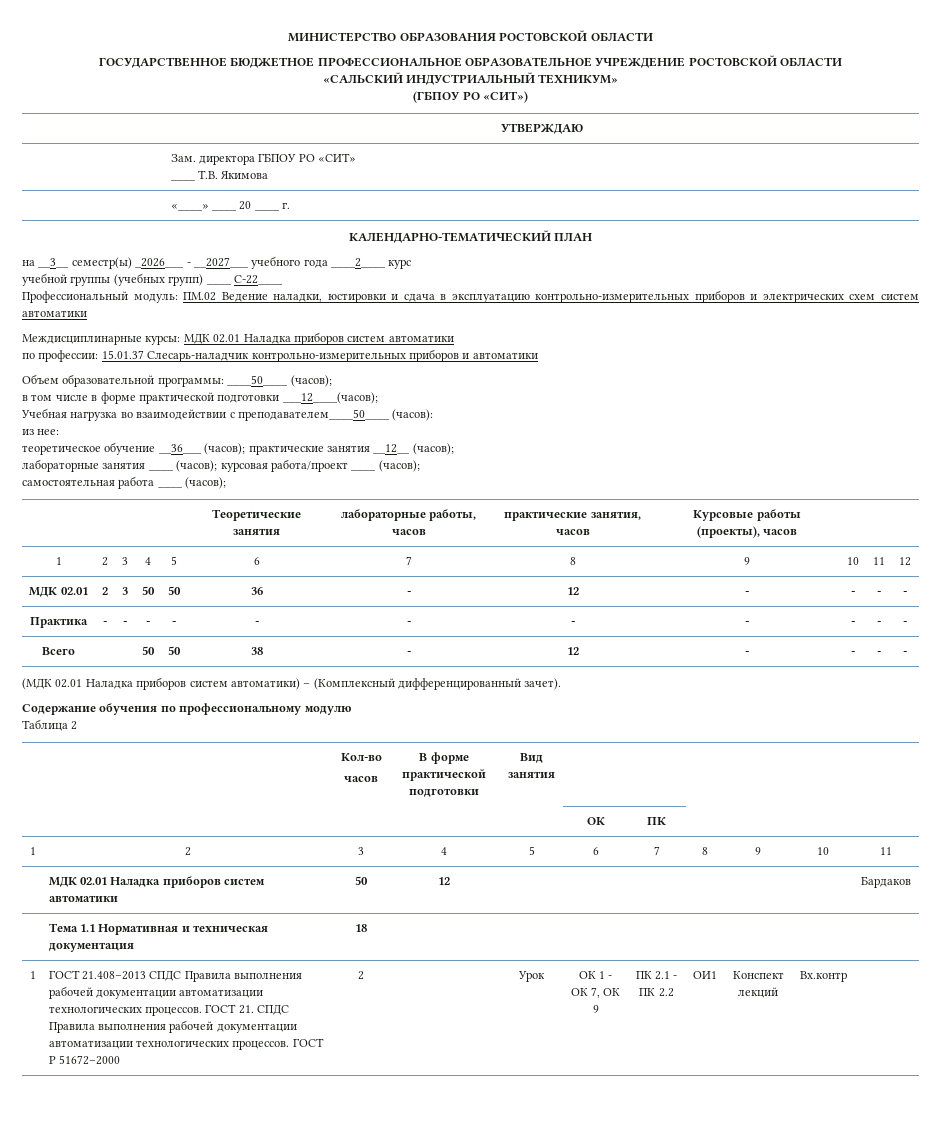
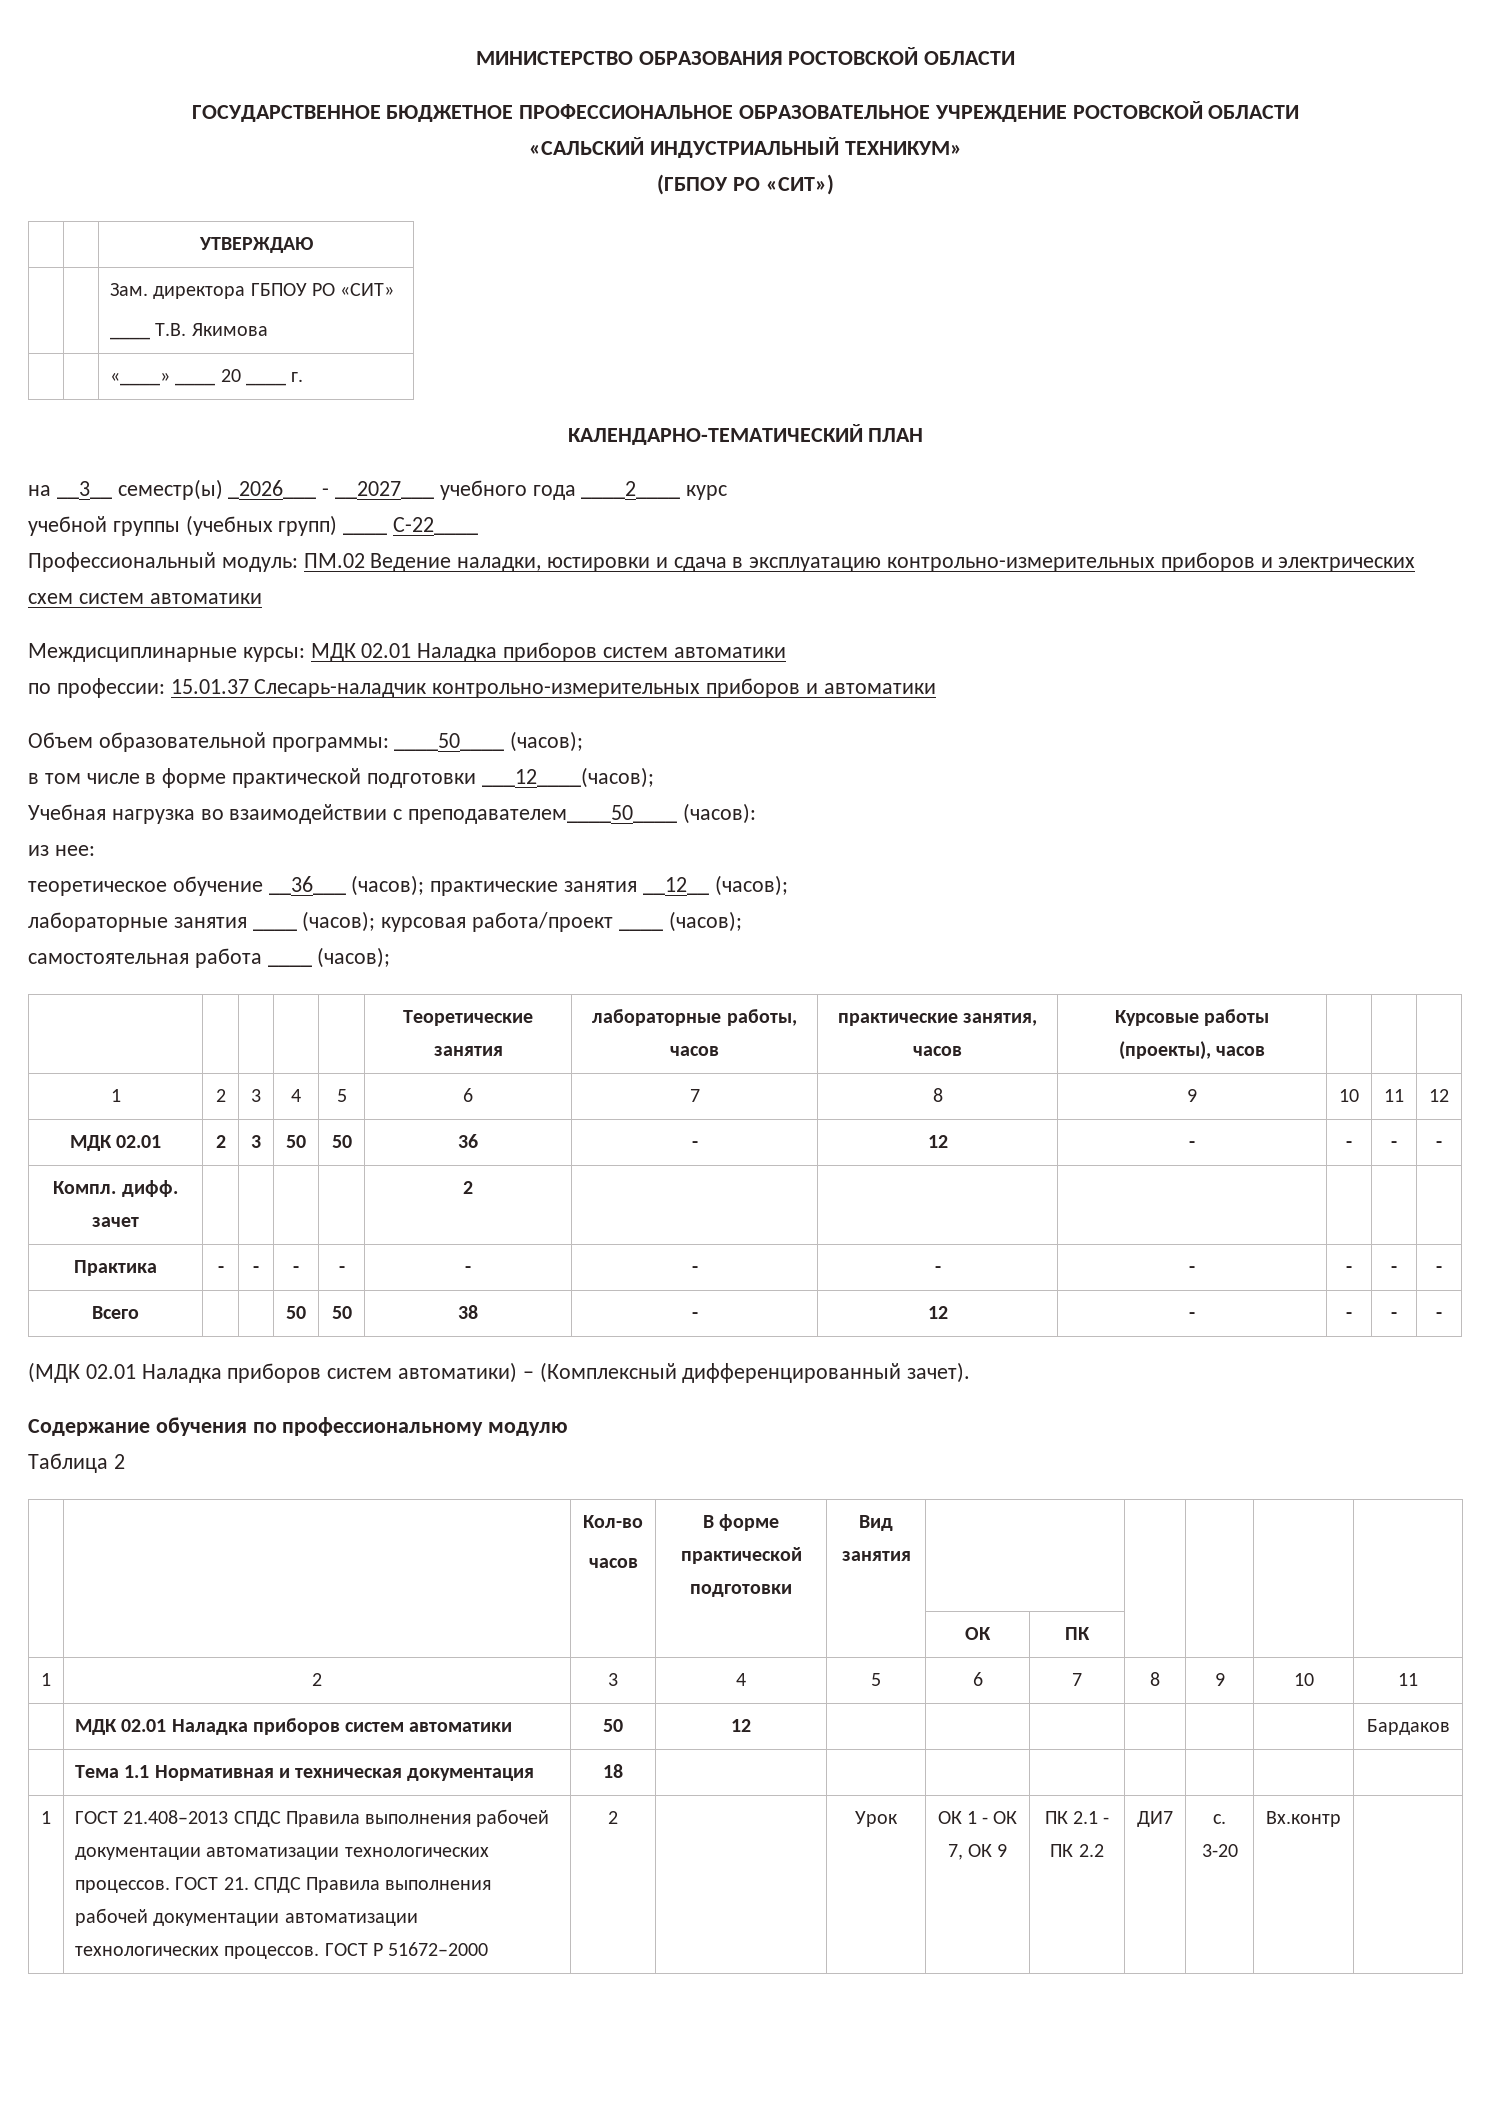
+ Компл. дифф. зачет | | | | | 2 | | | | | |
- ОИ1 | Конспект лекций
+ ДИ7 | с. 3-20

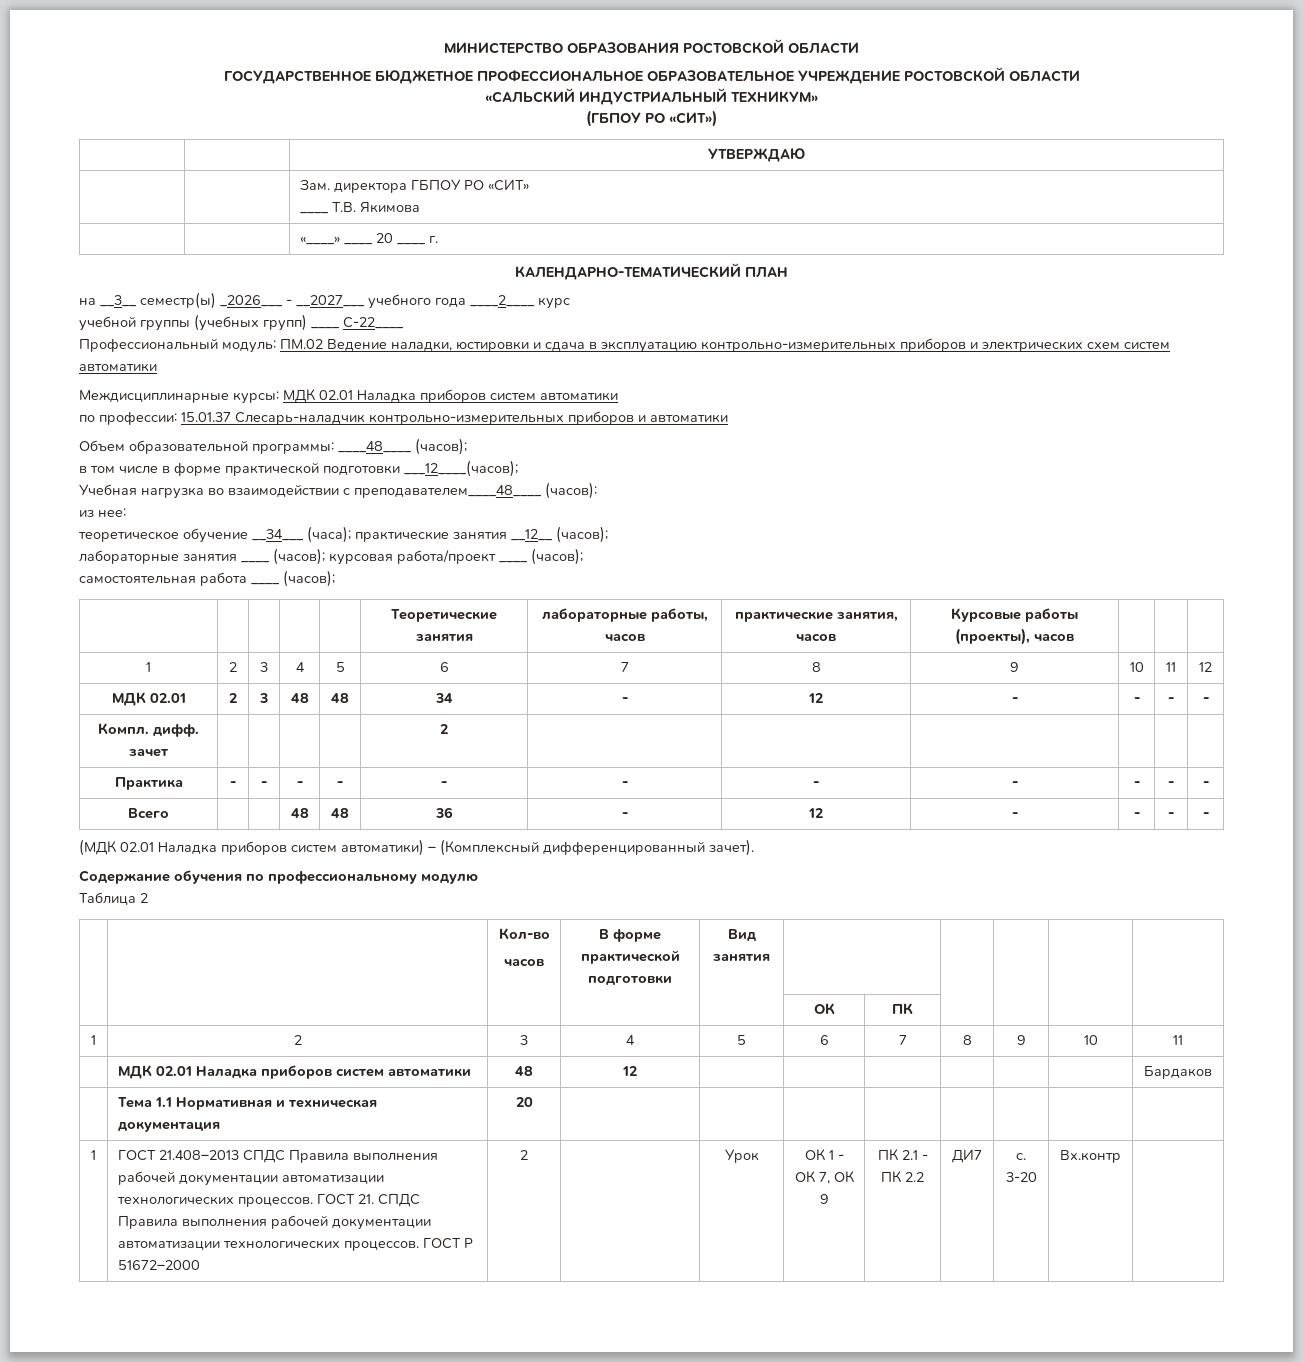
- Объем образовательной программы: ____50____ (часов);
+ Объем образовательной программы: ____48____ (часов);
- Учебная нагрузка во взаимодействии с преподавателем____50____ (часов):
+ Учебная нагрузка во взаимодействии с преподавателем____48____ (часов):
- теоретическое обучение __36___ (часов); практические занятия __12__ (часов);
+ теоретическое обучение __34___ (часа); практические занятия __12__ (часов);
- МДК 02.01 | 2 | 3 | 50 | 50 | 36 | - | 12 | - | - | - | -
+ МДК 02.01 | 2 | 3 | 48 | 48 | 34 | - | 12 | - | - | - | -
- Всего | | | 50 | 50 | 38 | - | 12 | - | - | - | -
+ Всего | | | 48 | 48 | 36 | - | 12 | - | - | - | -
- | МДК 02.01 Наладка приборов систем автоматики | 50 | 12 | | | | | | | Бардаков
+ | МДК 02.01 Наладка приборов систем автоматики | 48 | 12 | | | | | | | Бардаков
- | Тема 1.1 Нормативная и техническая документация | 18 | | | | | | | |
+ | Тема 1.1 Нормативная и техническая документация | 20 | | | | | | | |

